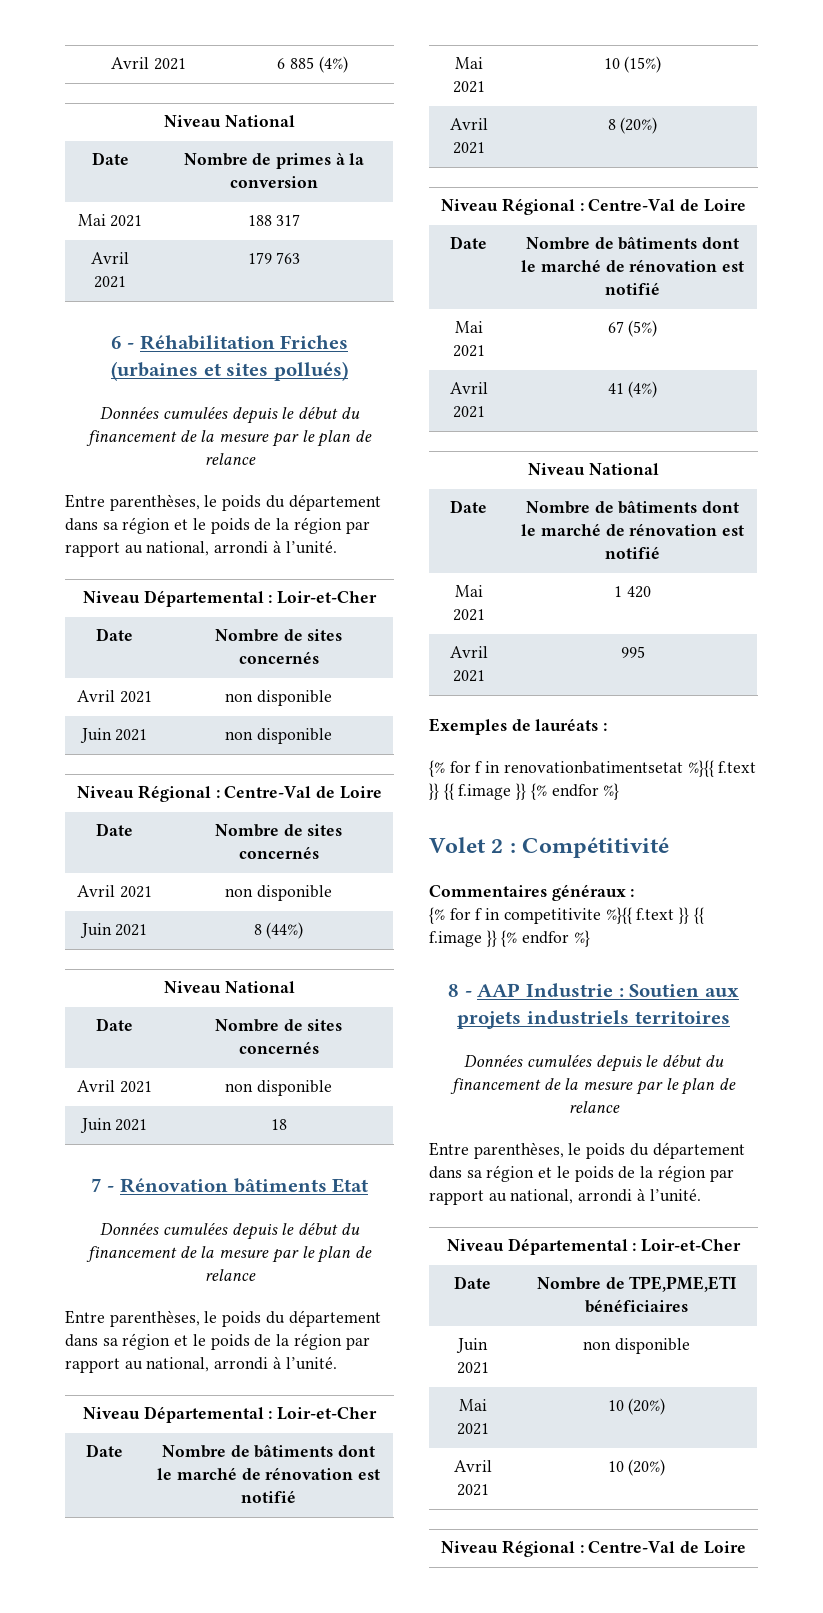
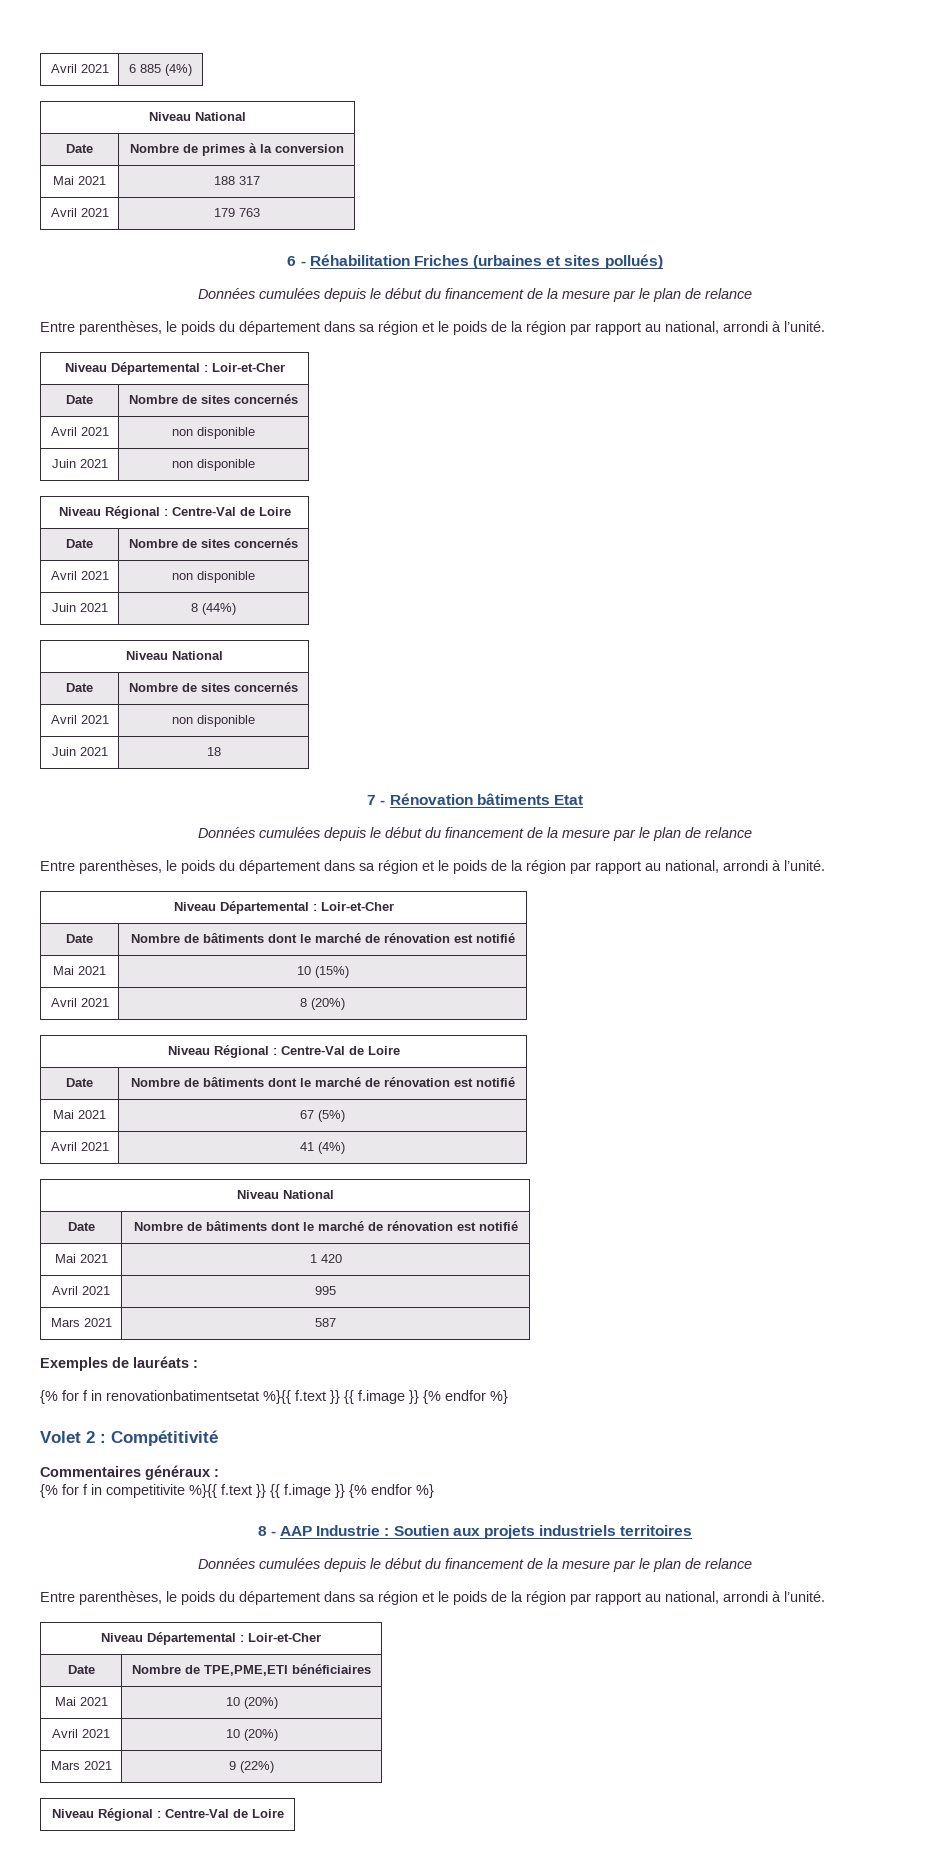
+ Mars 2021 | 587
  Date | Nombre de TPE,PME,ETI bénéficiaires
- Juin 2021 | non disponible
+ Mars 2021 | 9 (22%)

